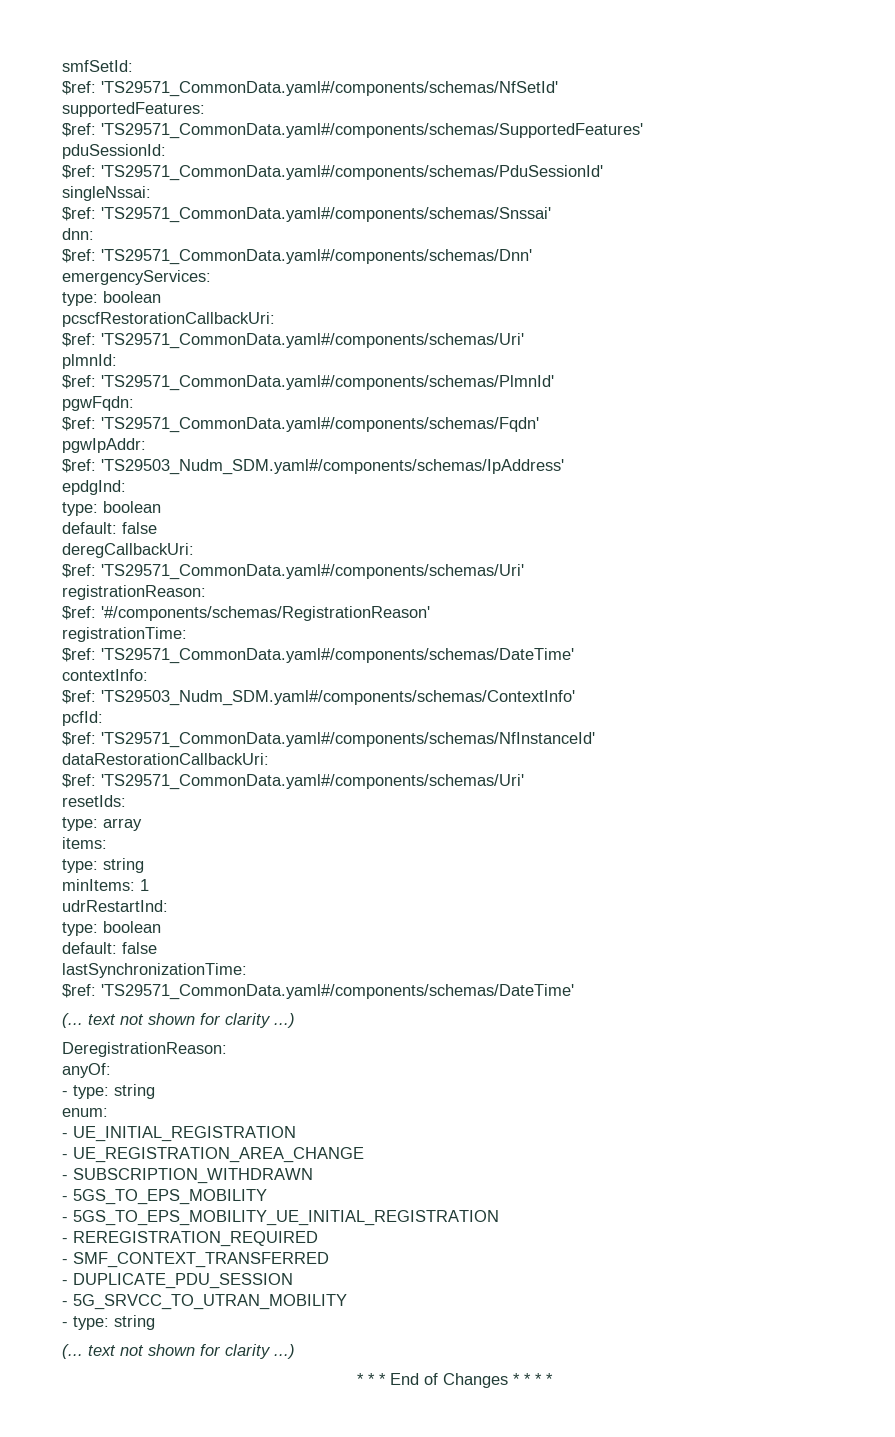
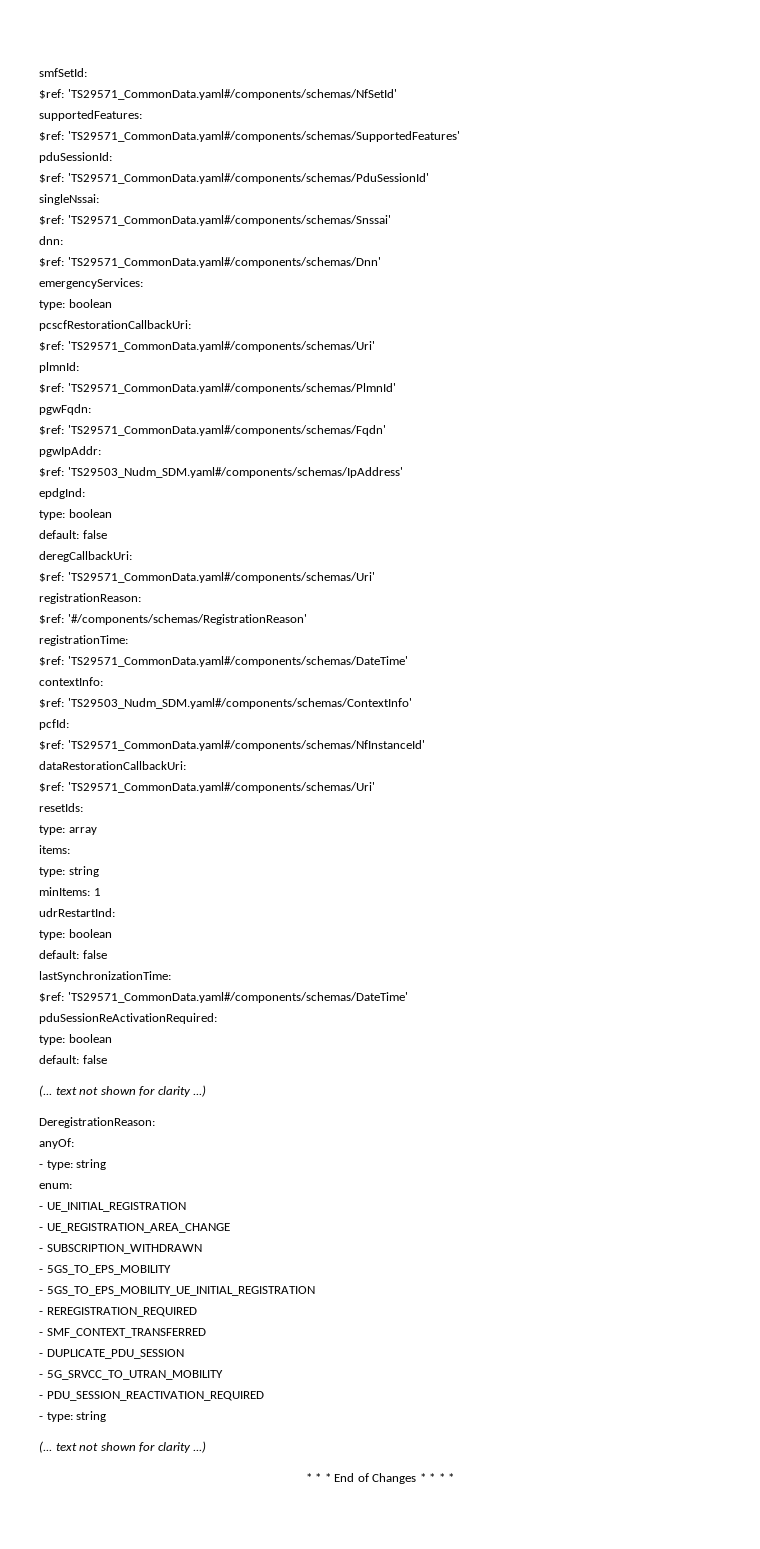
+ pduSessionReActivationRequired:
+ type: boolean
+ default: false
+ - PDU_SESSION_REACTIVATION_REQUIRED

